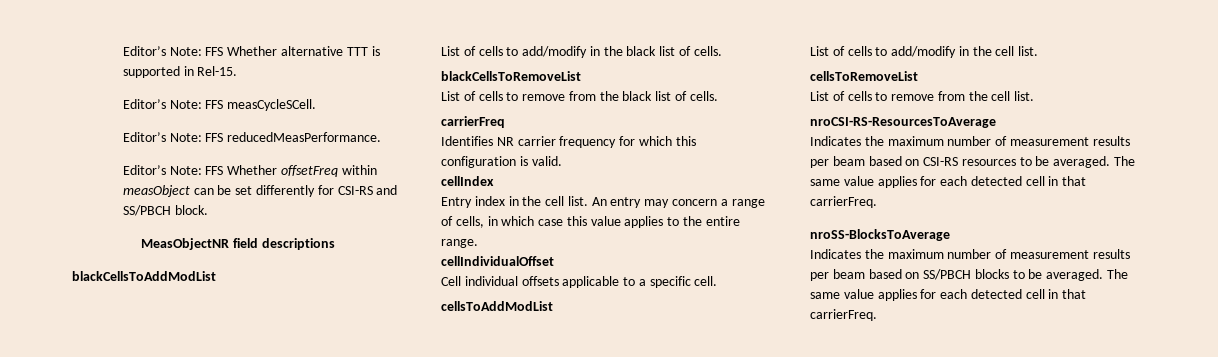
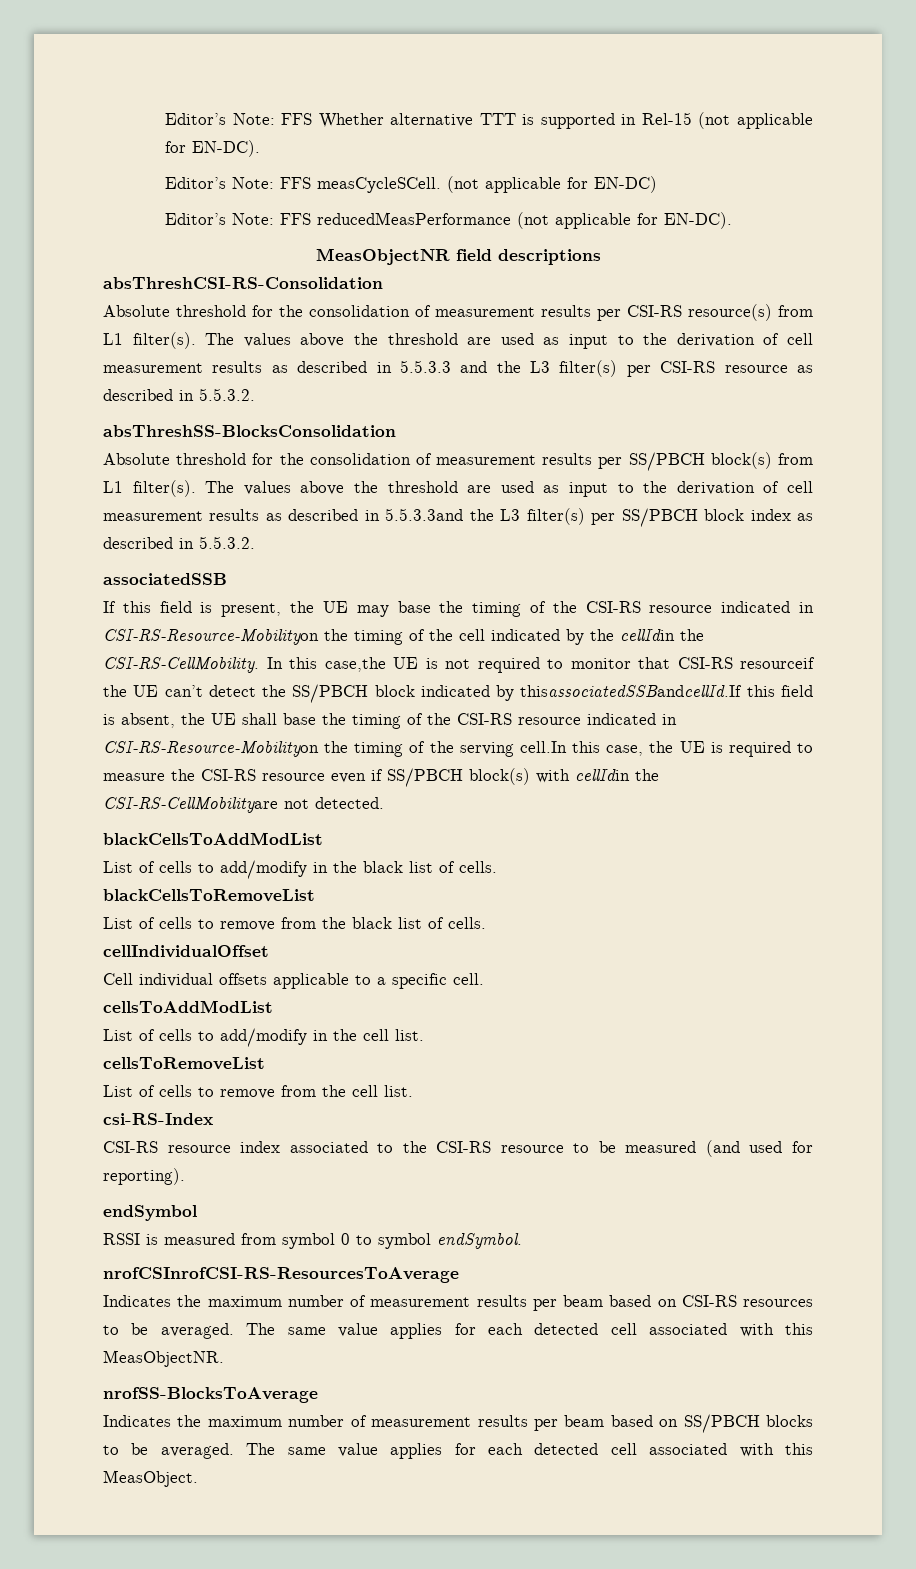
- Editor’s Note: FFS Whether alternative TTT is supported in Rel-15.
+ Editor’s Note: FFS Whether alternative TTT is supported in Rel-15 (not applicable for EN-DC).
- Editor’s Note: FFS measCycleSCell.
- Editor’s Note: FFS reducedMeasPerformance.
- Editor’s Note: FFS Whether offsetFreq within measObject can be set differently for CSI-RS and SS/PBCH block.
+ Editor’s Note: FFS measCycleSCell. (not applicable for EN-DC)
+ Editor’s Note: FFS reducedMeasPerformance (not applicable for EN-DC).
  MeasObjectNR field descriptions
+ absThreshCSI-RS-Consolidation
+ Absolute threshold for the consolidation of measurement results per CSI-RS resource(s) from L1 filter(s). The values above the threshold are used as input to the derivation of cell measurement results as described in 5.5.3.3 and the L3 filter(s) per CSI-RS resource as described in 5.5.3.2.
+ absThreshSS-BlocksConsolidation
+ Absolute threshold for the consolidation of measurement results per SS/PBCH block(s) from L1 filter(s). The values above the threshold are used as input to the derivation of cell measurement results as described in 5.5.3.3and the L3 filter(s) per SS/PBCH block index as described in 5.5.3.2.
+ associatedSSB
+ If this field is present, the UE may base the timing of the CSI-RS resource indicated in CSI-RS-Resource-Mobilityon the timing of the cell indicated by the cellIdin the CSI-RS-CellMobility. In this case,the UE is not required to monitor that CSI-RS resourceif the UE can’t detect the SS/PBCH block indicated by thisassociatedSSBandcellId.If this field is absent, the UE shall base the timing of the CSI-RS resource indicated in CSI-RS-Resource-Mobilityon the timing of the serving cell.In this case, the UE is required to measure the CSI-RS resource even if SS/PBCH block(s) with cellIdin the CSI-RS-CellMobilityare not detected.
- carrierFreq
- Identifies NR carrier frequency for which this configuration is valid.
- cellIndex
- Entry index in the cell list. An entry may concern a range of cells, in which case this value applies to the entire range.
- nroCSI-RS-ResourcesToAverage
+ csi-RS-Index
+ CSI-RS resource index associated to the CSI-RS resource to be measured (and used for reporting).
+ endSymbol
+ RSSI is measured from symbol 0 to symbol endSymbol.
+ nrofCSInrofCSI-RS-ResourcesToAverage
- Indicates the maximum number of measurement results per beam based on CSI-RS resources to be averaged. The same value applies for each detected cell in that carrierFreq.
- nroSS-BlocksToAverage
+ Indicates the maximum number of measurement results per beam based on CSI-RS resources to be averaged. The same value applies for each detected cell associated with this MeasObjectNR.
+ nrofSS-BlocksToAverage
- Indicates the maximum number of measurement results per beam based on SS/PBCH blocks to be averaged. The same value applies for each detected cell in that carrierFreq.
+ Indicates the maximum number of measurement results per beam based on SS/PBCH blocks to be averaged. The same value applies for each detected cell associated with this MeasObject.

